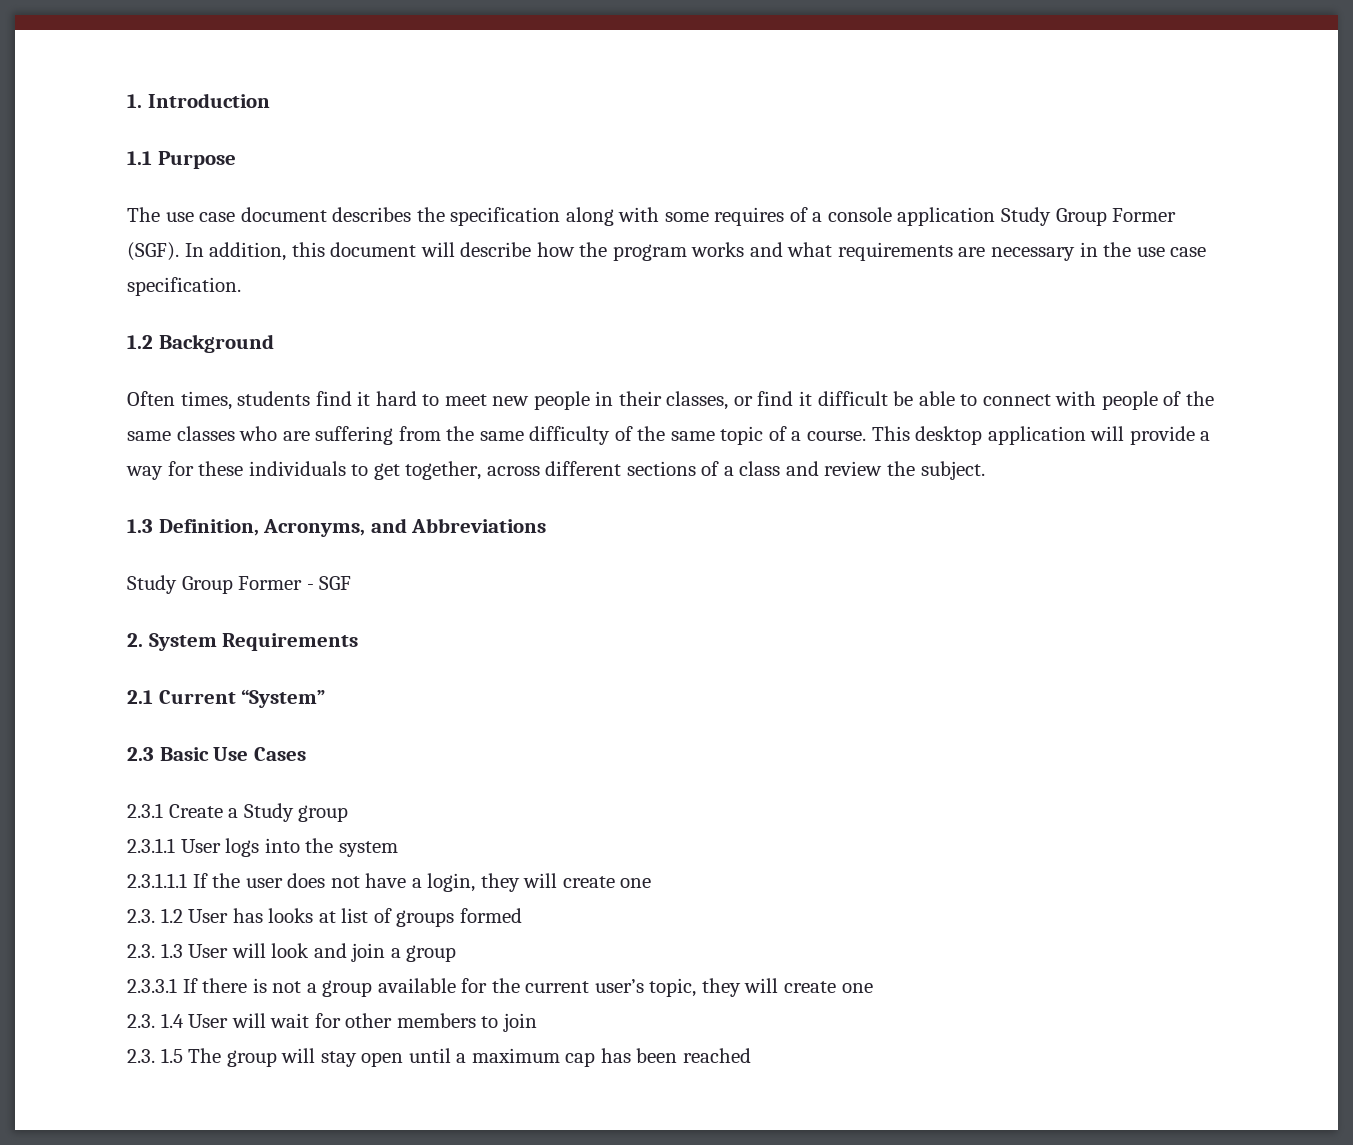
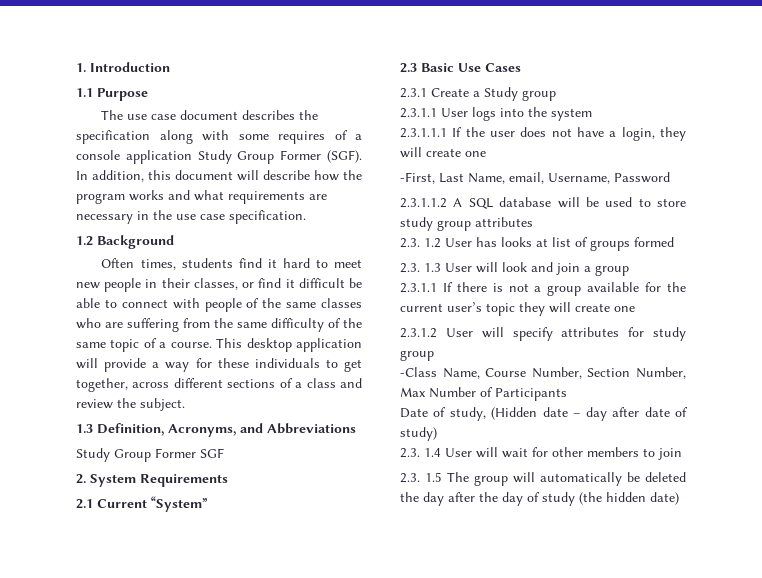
- Study Group Former - SGF
+ Study Group Former SGF
+ -First, Last Name, email, Username, Password
+ 2.3.1.1.2 A SQL database will be used to store study group attributes
- 2.3.3.1 If there is not a group available for the current user’s topic, they will create one
+ 2.3.1.1 If there is not a group available for the current user’s topic they will create one
+ 2.3.1.2 User will specify attributes for study group
+ -Class Name, Course Number, Section Number, Max Number of Participants
+ Date of study, (Hidden date – day after date of study)
- 2.3. 1.5 The group will stay open until a maximum cap has been reached
+ 2.3. 1.5 The group will automatically be deleted the day after the day of study (the hidden date)

